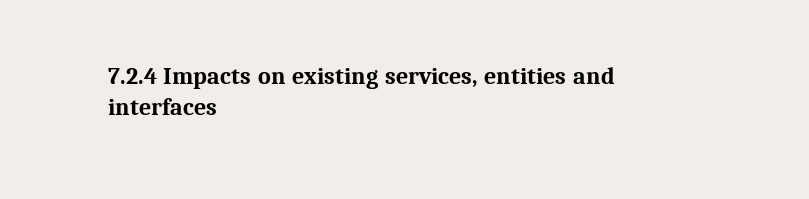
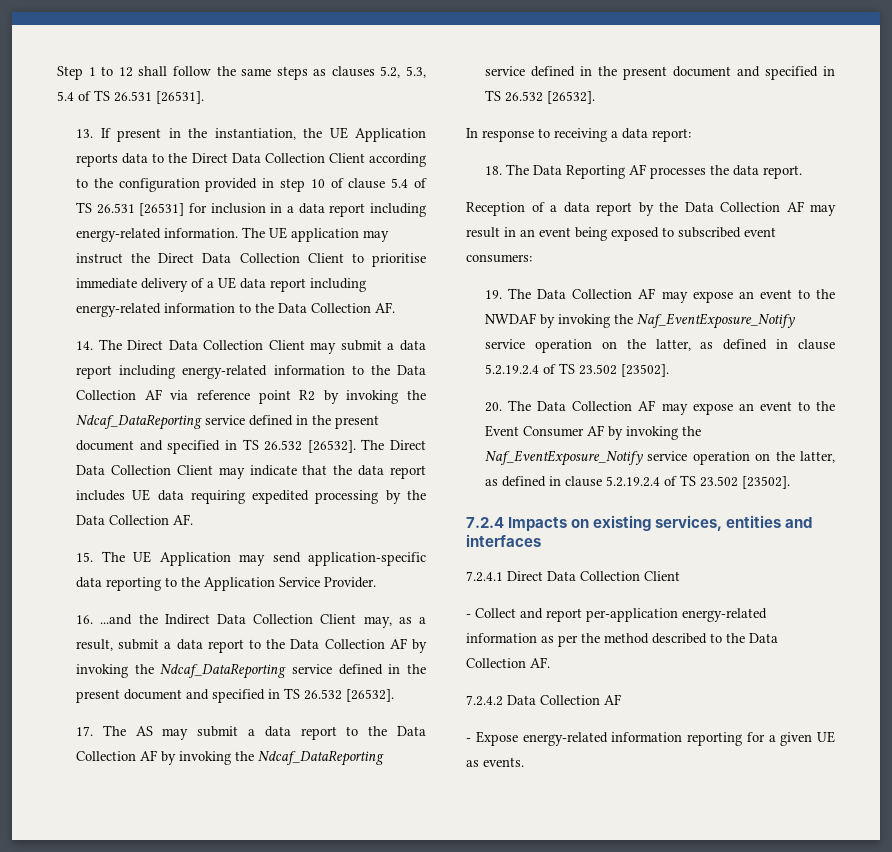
+ Step 1 to 12 shall follow the same steps as clauses 5.2, 5.3, 5.4 of TS 26.531 [26531].
+ 13. If present in the instantiation, the UE Application reports data to the Direct Data Collection Client according to the configuration provided in step 10 of clause 5.4 of TS 26.531 [26531] for inclusion in a data report including energy-related information. The UE application may instruct the Direct Data Collection Client to prioritise immediate delivery of a UE data report including energy-related information to the Data Collection AF.
+ 14. The Direct Data Collection Client may submit a data report including energy-related information to the Data Collection AF via reference point R2 by invoking the Ndcaf_DataReporting service defined in the present document and specified in TS 26.532 [26532]. The Direct Data Collection Client may indicate that the data report includes UE data requiring expedited processing by the Data Collection AF.
+ 15. The UE Application may send application-specific data reporting to the Application Service Provider.
+ 16. ...and the Indirect Data Collection Client may, as a result, submit a data report to the Data Collection AF by invoking the Ndcaf_DataReporting service defined in the present document and specified in TS 26.532 [26532].
+ 17. The AS may submit a data report to the Data Collection AF by invoking the Ndcaf_DataReporting service defined in the present document and specified in TS 26.532 [26532].
+ In response to receiving a data report:
+ 18. The Data Reporting AF processes the data report.
+ Reception of a data report by the Data Collection AF may result in an event being exposed to subscribed event consumers:
+ 19. The Data Collection AF may expose an event to the NWDAF by invoking the Naf_EventExposure_Notify service operation on the latter, as defined in clause 5.2.19.2.4 of TS 23.502 [23502].
+ 20. The Data Collection AF may expose an event to the Event Consumer AF by invoking the Naf_EventExposure_Notify service operation on the latter, as defined in clause 5.2.19.2.4 of TS 23.502 [23502].
+ 7.2.4.1 Direct Data Collection Client
+ - Collect and report per-application energy-related information as per the method described to the Data Collection AF.
+ 7.2.4.2 Data Collection AF
+ - Expose energy-related information reporting for a given UE as events.

